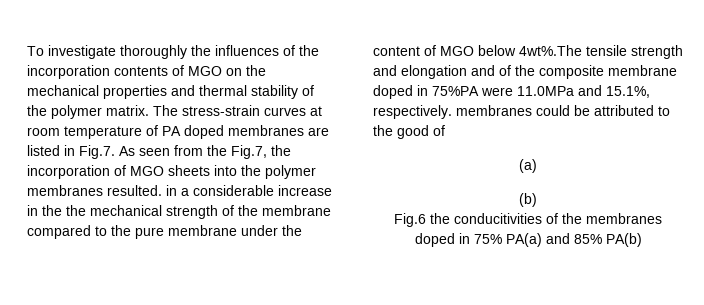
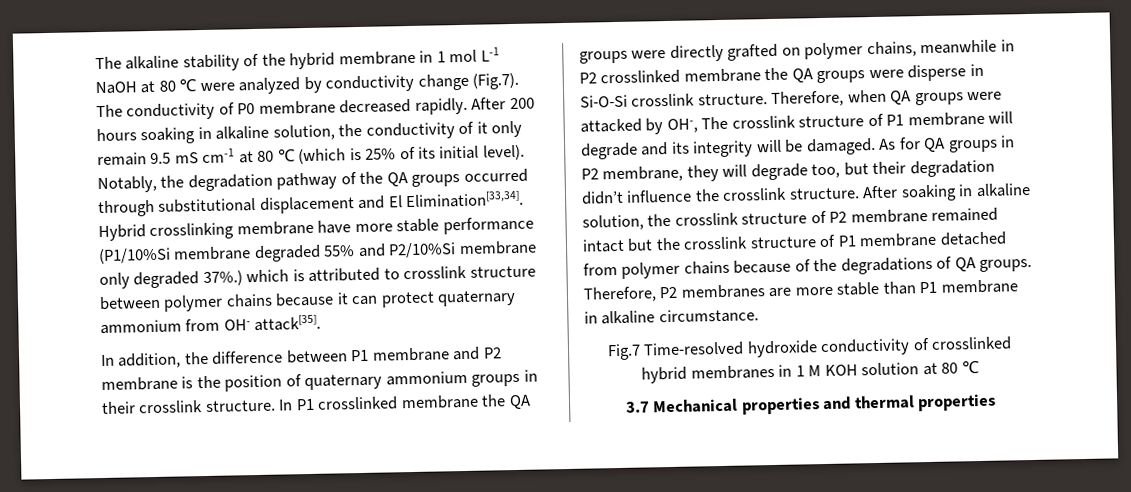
- To investigate thoroughly the influences of the incorporation contents of MGO on the mechanical properties and thermal stability of the polymer matrix. The stress-strain curves at room temperature of PA doped membranes are listed in Fig.7. As seen from the Fig.7, the incorporation of MGO sheets into the polymer membranes resulted. in a considerable increase in the the mechanical strength of the membrane compared to the pure membrane under the content of MGO below 4wt%.The tensile strength and elongation and of the composite membrane doped in 75%PA were 11.0MPa and 15.1%, respectively. membranes could be attributed to the good of
- (a)
- (b)
- Fig.6 the conducitivities of the membranes doped in 75% PA(a) and 85% PA(b)
+ The alkaline stability of the hybrid membrane in 1 mol L-1 NaOH at 80 ℃ were analyzed by conductivity change (Fig.7). The conductivity of P0 membrane decreased rapidly. After 200 hours soaking in alkaline solution, the conductivity of it only remain 9.5 mS cm-1 at 80 ℃ (which is 25% of its initial level). Notably, the degradation pathway of the QA groups occurred through substitutional displacement and El Elimination[33,34]. Hybrid crosslinking membrane have more stable performance (P1/10%Si membrane degraded 55% and P2/10%Si membrane only degraded 37%.) which is attributed to crosslink structure between polymer chains because it can protect quaternary ammonium from OH- attack[35].
+ In addition, the difference between P1 membrane and P2 membrane is the position of quaternary ammonium groups in their crosslink structure. In P1 crosslinked membrane the QA groups were directly grafted on polymer chains, meanwhile in P2 crosslinked membrane the QA groups were disperse in Si-O-Si crosslink structure. Therefore, when QA groups were attacked by OH-, The crosslink structure of P1 membrane will degrade and its integrity will be damaged. As for QA groups in P2 membrane, they will degrade too, but their degradation didn’t influence the crosslink structure. After soaking in alkaline solution, the crosslink structure of P2 membrane remained intact but the crosslink structure of P1 membrane detached from polymer chains because of the degradations of QA groups. Therefore, P2 membranes are more stable than P1 membrane in alkaline circumstance.
+ Fig.7 Time-resolved hydroxide conductivity of crosslinked hybrid membranes in 1 M KOH solution at 80 ℃
+ 3.7 Mechanical properties and thermal properties

